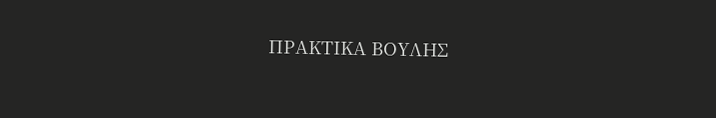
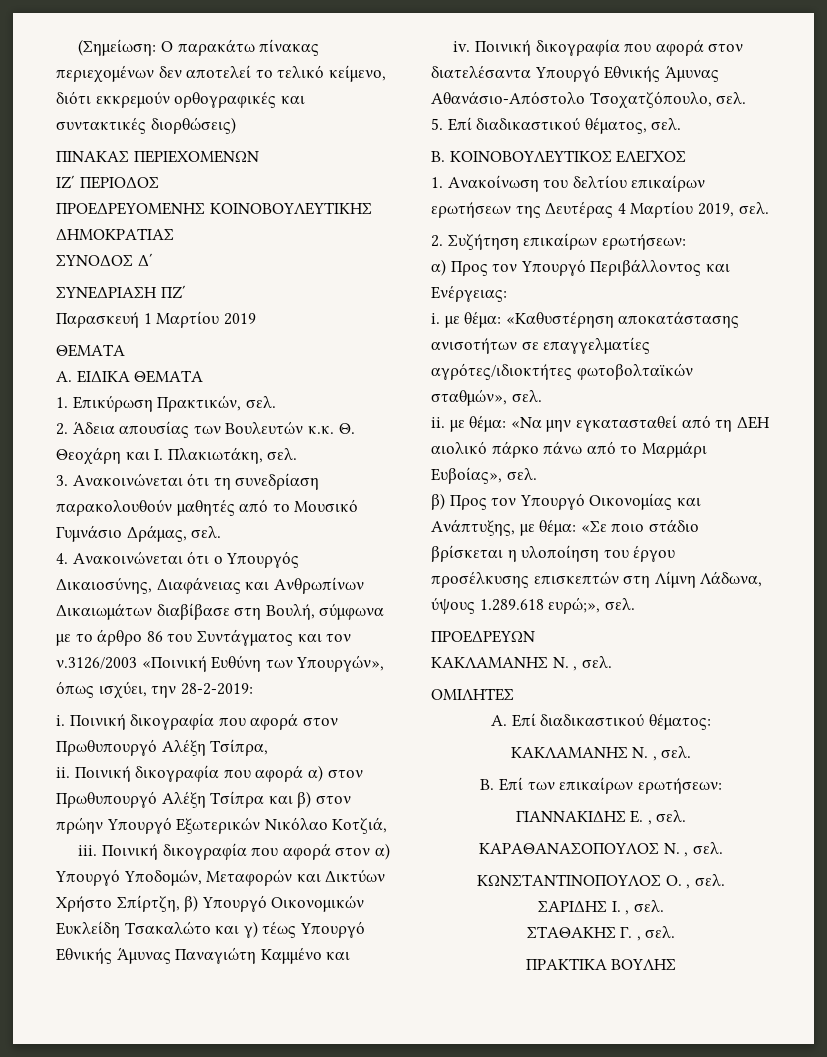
+ (Σημείωση: Ο παρακάτω πίνακας περιεχομένων δεν αποτελεί το τελικό κείμενο, διότι εκκρεμούν ορθογραφικές και συντακτικές διορθώσεις)
+ ΠΙΝΑΚΑΣ ΠΕΡΙΕΧΟΜΕΝΩΝ
+ ΙΖ΄ ΠΕΡΙΟΔΟΣ
+ ΠΡΟΕΔΡΕΥΟΜΕΝΗΣ ΚΟΙΝΟΒΟΥΛΕΥΤΙΚΗΣ ΔΗΜΟΚΡΑΤΙΑΣ
+ ΣΥΝΟΔΟΣ Δ΄
+ ΣΥΝΕΔΡΙΑΣΗ ΠΖ΄
+ Παρασκευή 1 Μαρτίου 2019
+ ΘΕΜΑΤΑ
+ Α. ΕΙΔΙΚΑ ΘΕΜΑΤΑ
+ 1. Επικύρωση Πρακτικών, σελ.
+ 2. Άδεια απουσίας των Βουλευτών κ.κ. Θ. Θεοχάρη και Ι. Πλακιωτάκη, σελ.
+ 3. Ανακοινώνεται ότι τη συνεδρίαση παρακολουθούν μαθητές από το Μουσικό Γυμνάσιο Δράμας, σελ.
+ 4. Ανακοινώνεται ότι ο Υπουργός Δικαιοσύνης, Διαφάνειας και Ανθρωπίνων Δικαιωμάτων διαβίβασε στη Βουλή, σύμφωνα με το άρθρο 86 του Συντάγματος και τον ν.3126/2003 «Ποινική Ευθύνη των Υπουργών», όπως ισχύει, την 28-2-2019:
+ i. Ποινική δικογραφία που αφορά στον Πρωθυπουργό Αλέξη Τσίπρα,
+ ii. Ποινική δικογραφία που αφορά α) στον Πρωθυπουργό Αλέξη Τσίπρα και β) στον πρώην Υπουργό Εξωτερικών Νικόλαο Κοτζιά,
+ iii. Ποινική δικογραφία που αφορά στον α) Υπουργό Υποδομών, Μεταφορών και Δικτύων Χρήστο Σπίρτζη, β) Υπουργό Οικονομικών Ευκλείδη Τσακαλώτο και γ) τέως Υπουργό Εθνικής Άμυνας Παναγιώτη Καμμένο και
+ iv. Ποινική δικογραφία που αφορά στον διατελέσαντα Υπουργό Εθνικής Άμυνας Αθανάσιο-Απόστολο Τσοχατζόπουλο, σελ.
+ 5. Επί διαδικαστικού θέματος, σελ.
+ Β. ΚΟΙΝΟΒΟΥΛΕΥΤΙΚΟΣ ΕΛΕΓΧΟΣ
+ 1. Ανακοίνωση του δελτίου επικαίρων ερωτήσεων της Δευτέρας 4 Μαρτίου 2019, σελ.
+ 2. Συζήτηση επικαίρων ερωτήσεων:
+ α) Προς τον Υπουργό Περιβάλλοντος και Ενέργειας:
+ i. με θέμα: «Καθυστέρηση αποκατάστασης ανισοτήτων σε επαγγελματίες αγρότες/ιδιοκτήτες φωτοβολταϊκών σταθμών», σελ.
+ ii. με θέμα: «Να μην εγκατασταθεί από τη ΔΕΗ αιολικό πάρκο πάνω από το Μαρμάρι Ευβοίας», σελ.
+ β) Προς τον Υπουργό Οικονομίας και Ανάπτυξης, με θέμα: «Σε ποιο στάδιο βρίσκεται η υλοποίηση του έργου προσέλκυσης επισκεπτών στη Λίμνη Λάδωνα, ύψους 1.289.618 ευρώ;», σελ.
+ ΠΡΟΕΔΡΕΥΩΝ
+ ΚΑΚΛΑΜΑΝΗΣ Ν. , σελ.
+ ΟΜΙΛΗΤΕΣ
+ Α. Επί διαδικαστικού θέματος:
+ ΚΑΚΛΑΜΑΝΗΣ Ν. , σελ.
+ Β. Επί των επικαίρων ερωτήσεων:
+ ΓΙΑΝΝΑΚΙΔΗΣ Ε. , σελ.
+ ΚΑΡΑΘΑΝΑΣΟΠΟΥΛΟΣ Ν. , σελ.
+ ΚΩΝΣΤΑΝΤΙΝΟΠΟΥΛΟΣ Ο. , σελ.
+ ΣΑΡΙΔΗΣ Ι. , σελ.
+ ΣΤΑΘΑΚΗΣ Γ. , σελ.

